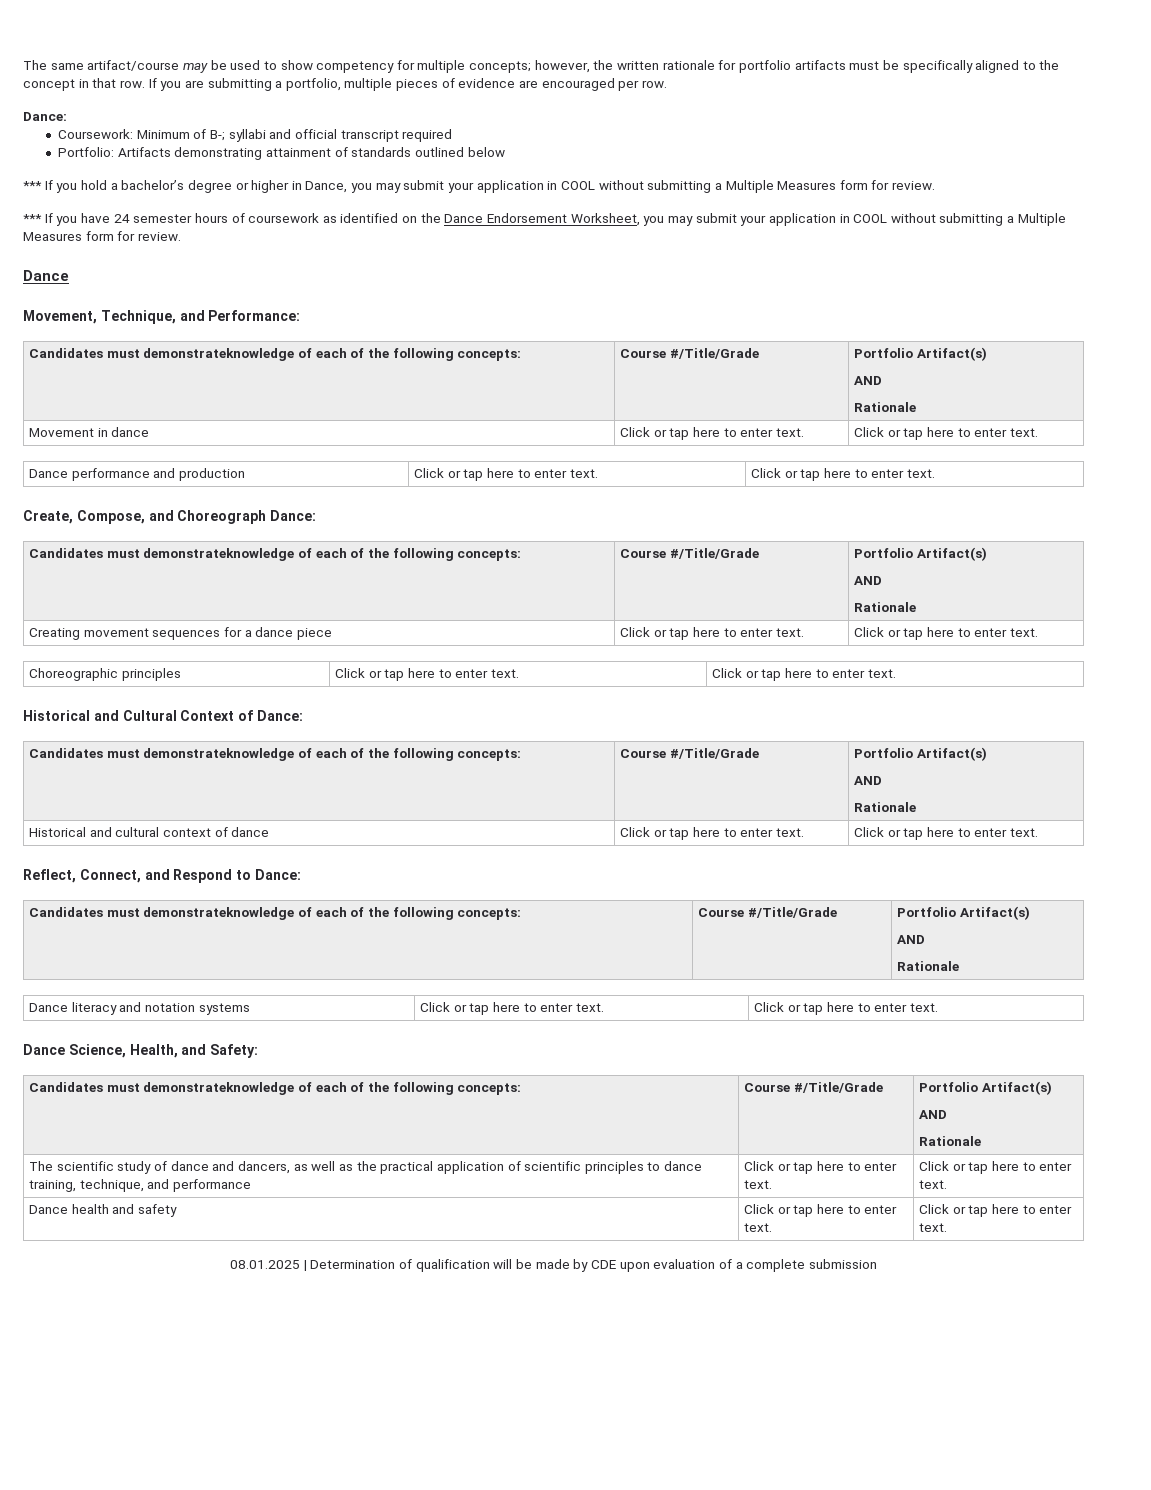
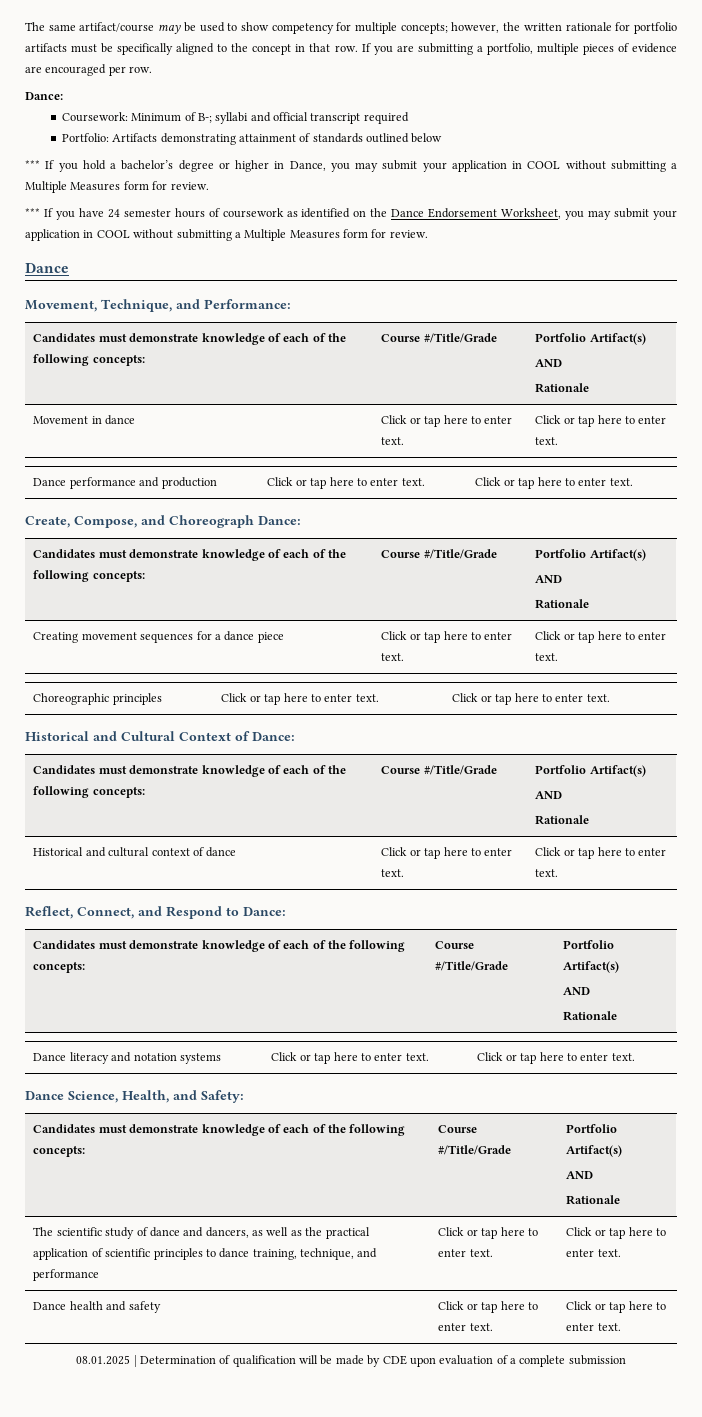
  Movement, Technique, and Performance:
- Candidates must demonstrateknowledge of each of the following concepts: | Course #/Title/Grade | Portfolio Artifact(s)
+ Candidates must demonstrate knowledge of each of the following concepts: | Course #/Title/Grade | Portfolio Artifact(s)
  Create, Compose, and Choreograph Dance:
- Candidates must demonstrateknowledge of each of the following concepts: | Course #/Title/Grade | Portfolio Artifact(s)
+ Candidates must demonstrate knowledge of each of the following concepts: | Course #/Title/Grade | Portfolio Artifact(s)
  Historical and Cultural Context of Dance:
- Candidates must demonstrateknowledge of each of the following concepts: | Course #/Title/Grade | Portfolio Artifact(s)
+ Candidates must demonstrate knowledge of each of the following concepts: | Course #/Title/Grade | Portfolio Artifact(s)
  Reflect, Connect, and Respond to Dance:
- Candidates must demonstrateknowledge of each of the following concepts: | Course #/Title/Grade | Portfolio Artifact(s)
+ Candidates must demonstrate knowledge of each of the following concepts: | Course #/Title/Grade | Portfolio Artifact(s)
  Dance Science, Health, and Safety:
- Candidates must demonstrateknowledge of each of the following concepts: | Course #/Title/Grade | Portfolio Artifact(s)
+ Candidates must demonstrate knowledge of each of the following concepts: | Course #/Title/Grade | Portfolio Artifact(s)

